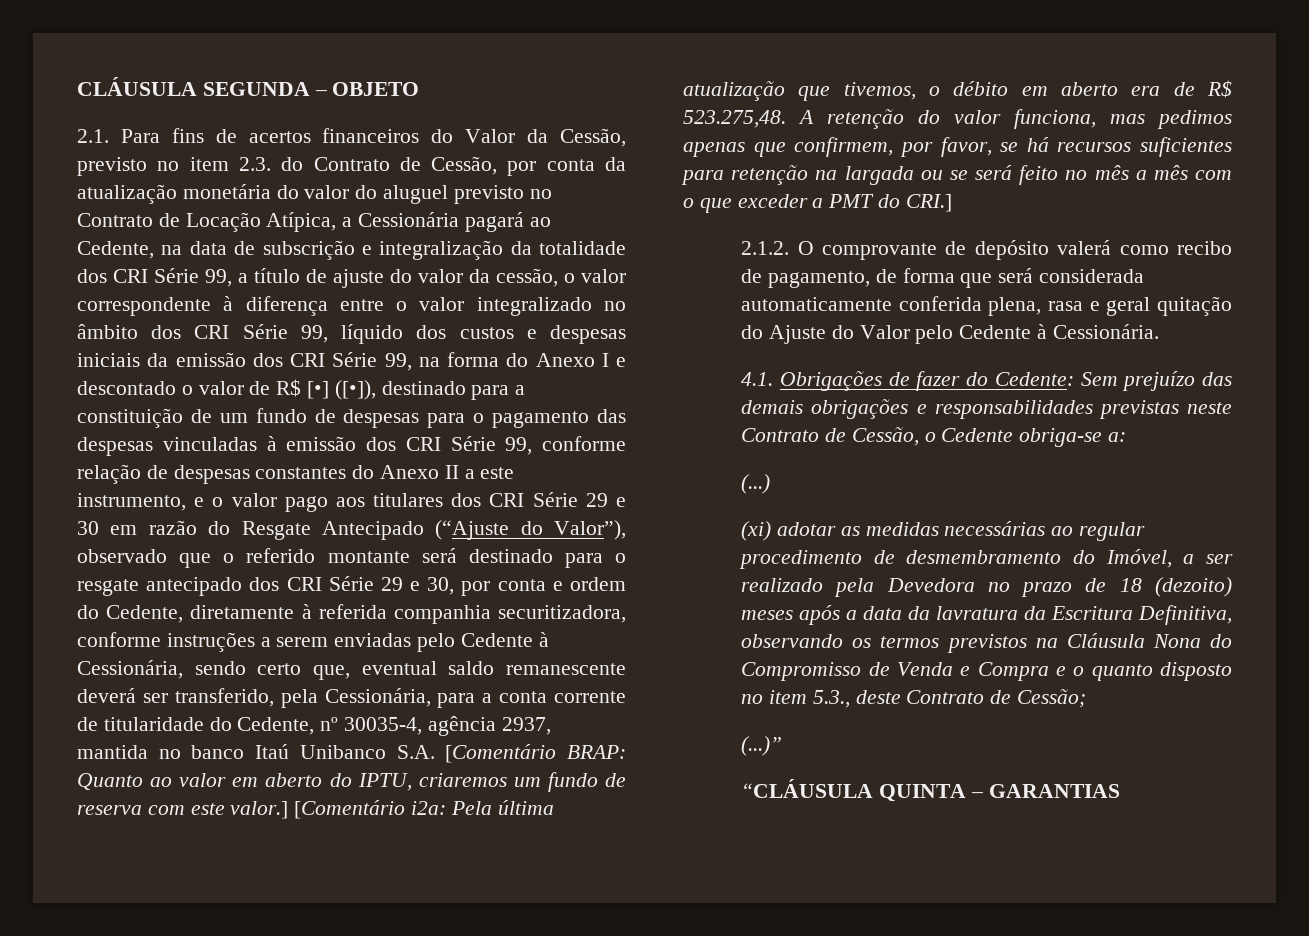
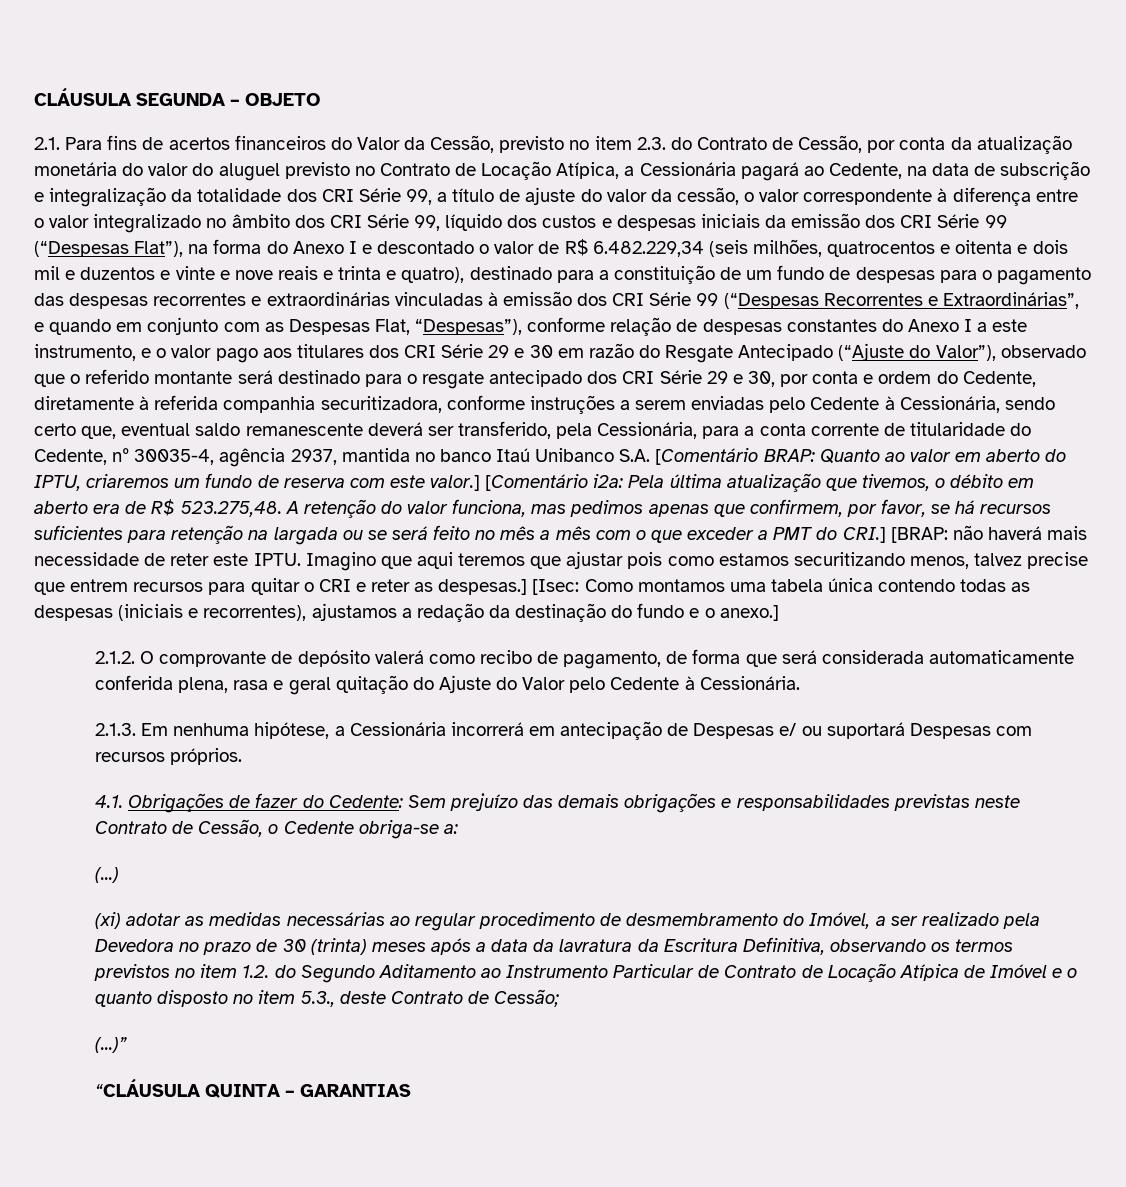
- 2.1. Para fins de acertos financeiros do Valor da Cessão, previsto no item 2.3. do Contrato de Cessão, por conta da atualização monetária do valor do aluguel previsto no Contrato de Locação Atípica, a Cessionária pagará ao Cedente, na data de subscrição e integralização da totalidade dos CRI Série 99, a título de ajuste do valor da cessão, o valor correspondente à diferença entre o valor integralizado no âmbito dos CRI Série 99, líquido dos custos e despesas iniciais da emissão dos CRI Série 99, na forma do Anexo I e descontado o valor de R$ [•] ([•]), destinado para a constituição de um fundo de despesas para o pagamento das despesas vinculadas à emissão dos CRI Série 99, conforme relação de despesas constantes do Anexo II a este instrumento, e o valor pago aos titulares dos CRI Série 29 e 30 em razão do Resgate Antecipado (“Ajuste do Valor”), observado que o referido montante será destinado para o resgate antecipado dos CRI Série 29 e 30, por conta e ordem do Cedente, diretamente à referida companhia securitizadora, conforme instruções a serem enviadas pelo Cedente à Cessionária, sendo certo que, eventual saldo remanescente deverá ser transferido, pela Cessionária, para a conta corrente de titularidade do Cedente, nº 30035-4, agência 2937, mantida no banco Itaú Unibanco S.A. [Comentário BRAP:
+ 2.1. Para fins de acertos financeiros do Valor da Cessão, previsto no item 2.3. do Contrato de Cessão, por conta da atualização monetária do valor do aluguel previsto no Contrato de Locação Atípica, a Cessionária pagará ao Cedente, na data de subscrição e integralização da totalidade dos CRI Série 99, a título de ajuste do valor da cessão, o valor correspondente à diferença entre o valor integralizado no âmbito dos CRI Série 99, líquido dos custos e despesas iniciais da emissão dos CRI Série 99 (“Despesas Flat”), na forma do Anexo I e descontado o valor de R$ 6.482.229,34 (seis milhões, quatrocentos e oitenta e dois mil e duzentos e vinte e nove reais e trinta e quatro), destinado para a constituição de um fundo de despesas para o pagamento das despesas recorrentes e extraordinárias vinculadas à emissão dos CRI Série 99 (“Despesas Recorrentes e Extraordinárias”, e quando em conjunto com as Despesas Flat, “Despesas”), conforme relação de despesas constantes do Anexo I a este instrumento, e o valor pago aos titulares dos CRI Série 29 e 30 em razão do Resgate Antecipado (“Ajuste do Valor”), observado que o referido montante será destinado para o resgate antecipado dos CRI Série 29 e 30, por conta e ordem do Cedente, diretamente à referida companhia securitizadora, conforme instruções a serem enviadas pelo Cedente à Cessionária, sendo certo que, eventual saldo remanescente deverá ser transferido, pela Cessionária, para a conta corrente de titularidade do Cedente, nº 30035-4, agência 2937, mantida no banco Itaú Unibanco S.A. [Comentário BRAP:
- [Comentário i2a: Pela última atualização que tivemos, o débito em aberto era de R$ 523.275,48. A retenção do valor funciona, mas pedimos apenas que confirmem, por favor, se há recursos suficientes para retenção na largada ou se será feito no mês a mês com o que exceder a PMT do CRI.]
+ [Comentário i2a: Pela última atualização que tivemos, o débito em aberto era de R$ 523.275,48. A retenção do valor funciona, mas pedimos apenas que confirmem, por favor, se há recursos suficientes para retenção na largada ou se será feito no mês a mês com o que exceder a PMT do CRI.] [BRAP: não haverá mais necessidade de reter este IPTU. Imagino que aqui teremos que ajustar pois como estamos securitizando menos, talvez precise que entrem recursos para quitar o CRI e reter as despesas.] [Isec: Como montamos uma tabela única contendo todas as despesas (iniciais e recorrentes), ajustamos a redação da destinação do fundo e o anexo.]
+ 2.1.3. Em nenhuma hipótese, a Cessionária incorrerá em antecipação de Despesas e/ ou suportará Despesas com recursos próprios.
- (xi) adotar as medidas necessárias ao regular procedimento de desmembramento do Imóvel, a ser realizado pela Devedora no prazo de 18 (dezoito) meses após a data da lavratura da Escritura Definitiva, observando os termos previstos na Cláusula Nona do Compromisso de Venda e Compra e o quanto disposto no item 5.3., deste Contrato de Cessão;
+ (xi) adotar as medidas necessárias ao regular procedimento de desmembramento do Imóvel, a ser realizado pela Devedora no prazo de 30 (trinta) meses após a data da lavratura da Escritura Definitiva, observando os termos previstos no item 1.2. do Segundo Aditamento ao Instrumento Particular de Contrato de Locação Atípica de Imóvel e o quanto disposto no item 5.3., deste Contrato de Cessão;

